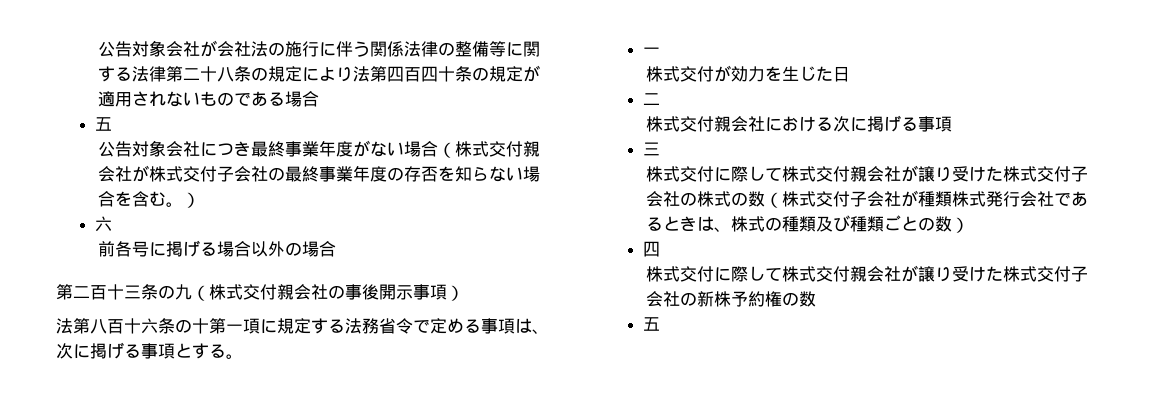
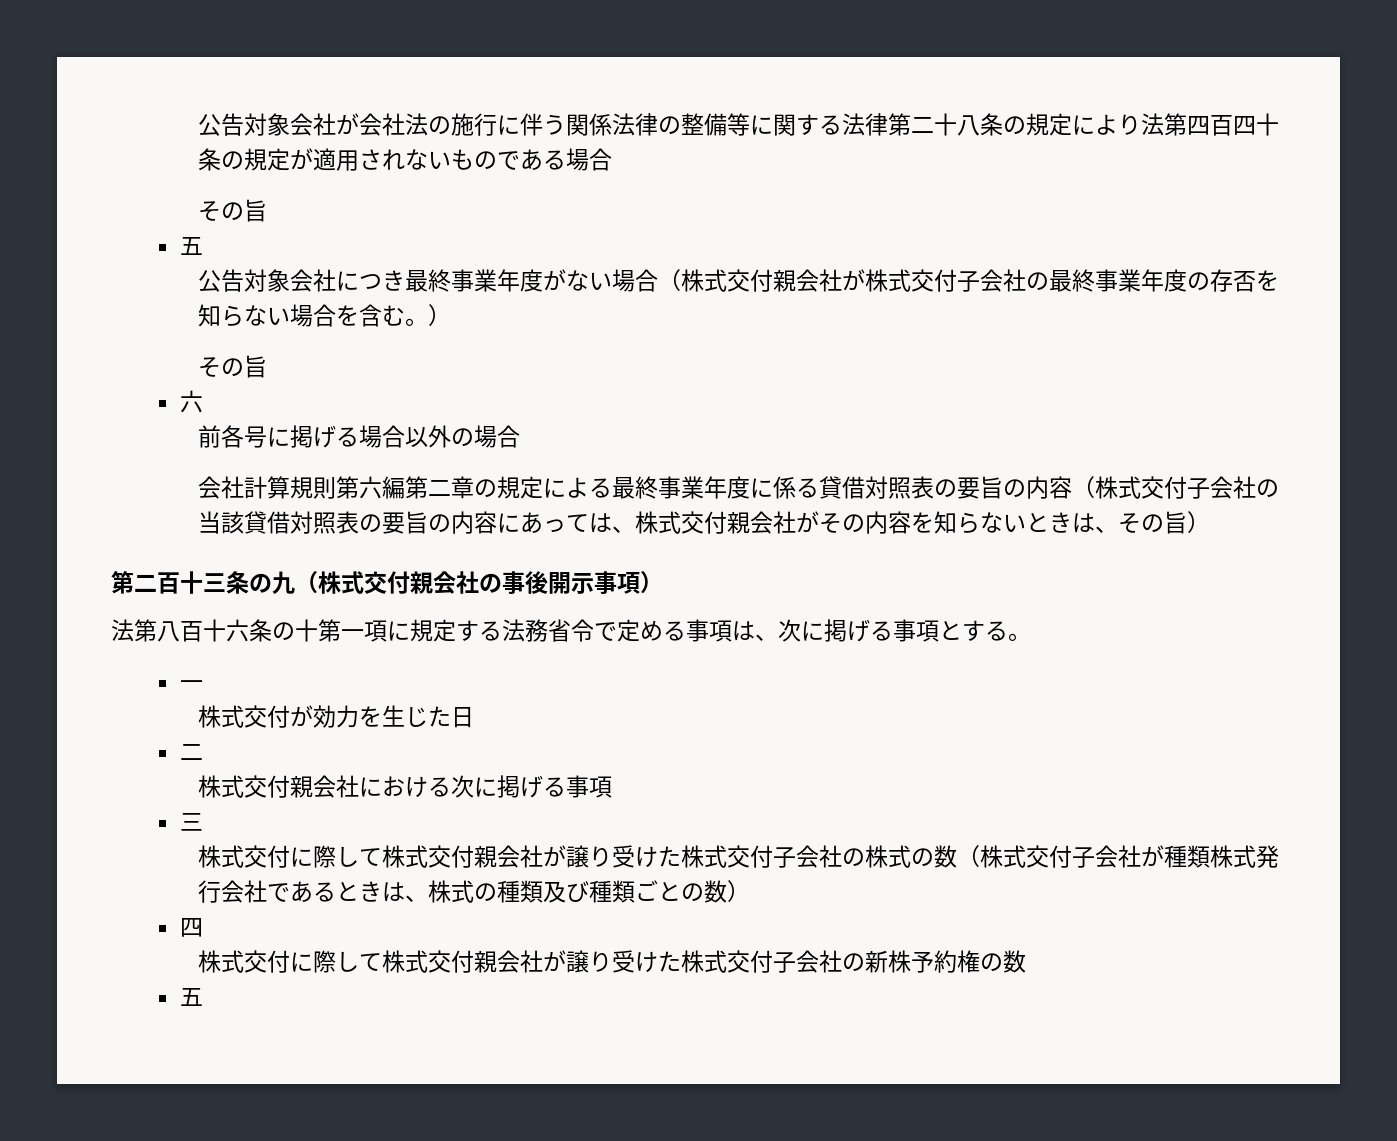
  公告対象会社が会社法の施行に伴う関係法律の整備等に関する法律第二十八条の規定により法第四百四十条の規定が適用されないものである場合
+ その旨
  公告対象会社につき最終事業年度がない場合（株式交付親会社が株式交付子会社の最終事業年度の存否を知らない場合を含む。）
+ その旨
+ 会社計算規則第六編第二章の規定による最終事業年度に係る貸借対照表の要旨の内容（株式交付子会社の当該貸借対照表の要旨の内容にあっては、株式交付親会社がその内容を知らないときは、その旨）

